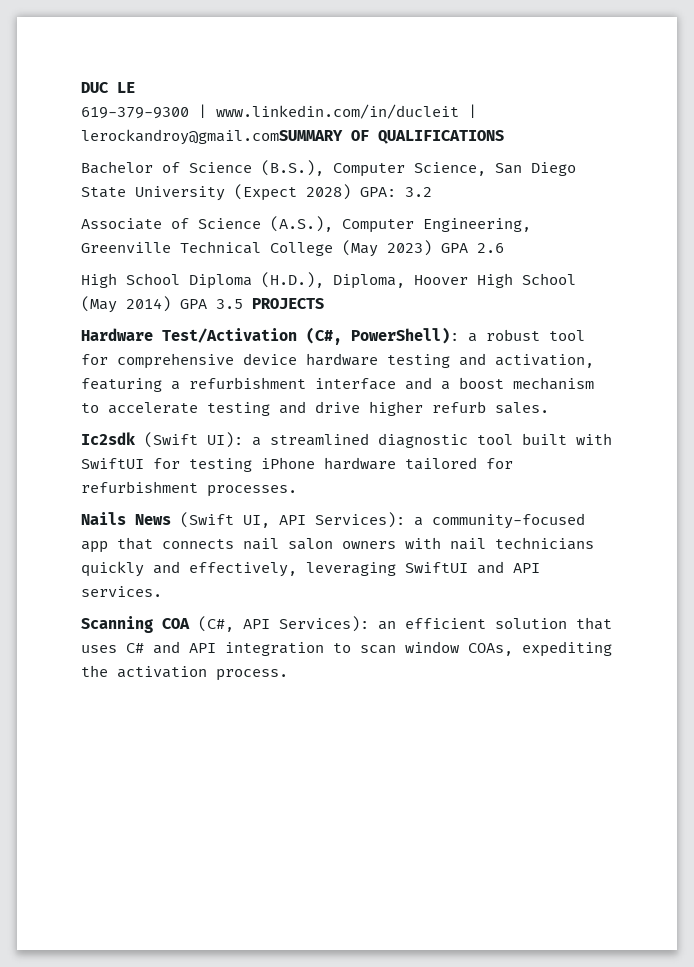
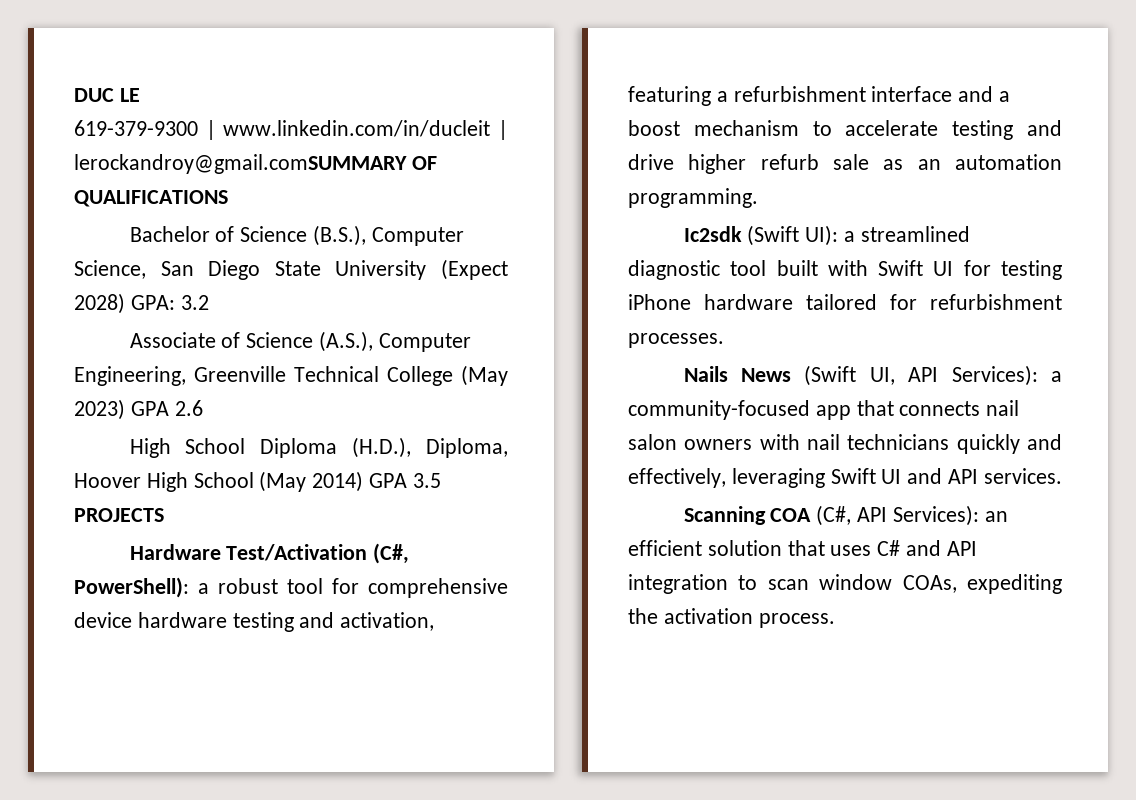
- Hardware Test/Activation (C#, PowerShell): a robust tool for comprehensive device hardware testing and activation, featuring a refurbishment interface and a boost mechanism to accelerate testing and drive higher refurb sales.
+ Hardware Test/Activation (C#, PowerShell): a robust tool for comprehensive device hardware testing and activation, featuring a refurbishment interface and a boost mechanism to accelerate testing and drive higher refurb sale as an automation programming.
- Ic2sdk (Swift UI): a streamlined diagnostic tool built with SwiftUI for testing iPhone hardware tailored for refurbishment processes.
+ Ic2sdk (Swift UI): a streamlined diagnostic tool built with Swift UI for testing iPhone hardware tailored for refurbishment processes.
- Nails News (Swift UI, API Services): a community-focused app that connects nail salon owners with nail technicians quickly and effectively, leveraging SwiftUI and API services.
+ Nails News (Swift UI, API Services): a community-focused app that connects nail salon owners with nail technicians quickly and effectively, leveraging Swift UI and API services.

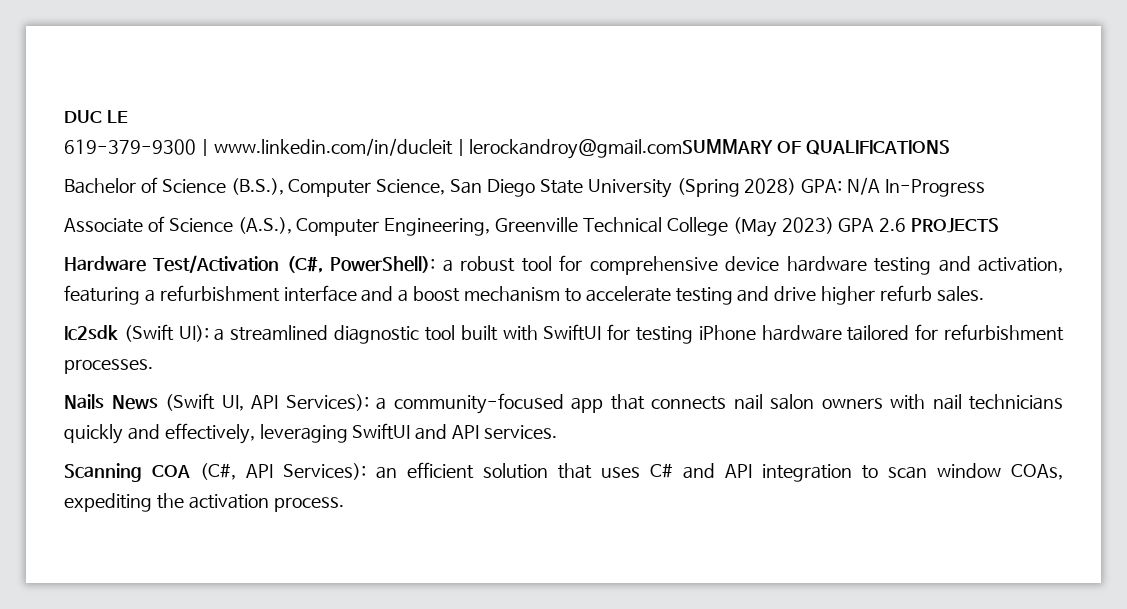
- Bachelor of Science (B.S.), Computer Science, San Diego State University (Expect 2028) GPA: 3.2
+ Bachelor of Science (B.S.), Computer Science, San Diego State University (Spring 2028) GPA: N/A In-Progress
- Associate of Science (A.S.), Computer Engineering, Greenville Technical College (May 2023) GPA 2.6
- High School Diploma (H.D.), Diploma, Hoover High School (May 2014) GPA 3.5 PROJECTS
+ Associate of Science (A.S.), Computer Engineering, Greenville Technical College (May 2023) GPA 2.6 PROJECTS
- Hardware Test/Activation (C#, PowerShell): a robust tool for comprehensive device hardware testing and activation, featuring a refurbishment interface and a boost mechanism to accelerate testing and drive higher refurb sale as an automation programming.
+ Hardware Test/Activation (C#, PowerShell): a robust tool for comprehensive device hardware testing and activation, featuring a refurbishment interface and a boost mechanism to accelerate testing and drive higher refurb sales.
- Ic2sdk (Swift UI): a streamlined diagnostic tool built with Swift UI for testing iPhone hardware tailored for refurbishment processes.
+ Ic2sdk (Swift UI): a streamlined diagnostic tool built with SwiftUI for testing iPhone hardware tailored for refurbishment processes.
- Nails News (Swift UI, API Services): a community-focused app that connects nail salon owners with nail technicians quickly and effectively, leveraging Swift UI and API services.
+ Nails News (Swift UI, API Services): a community-focused app that connects nail salon owners with nail technicians quickly and effectively, leveraging SwiftUI and API services.

